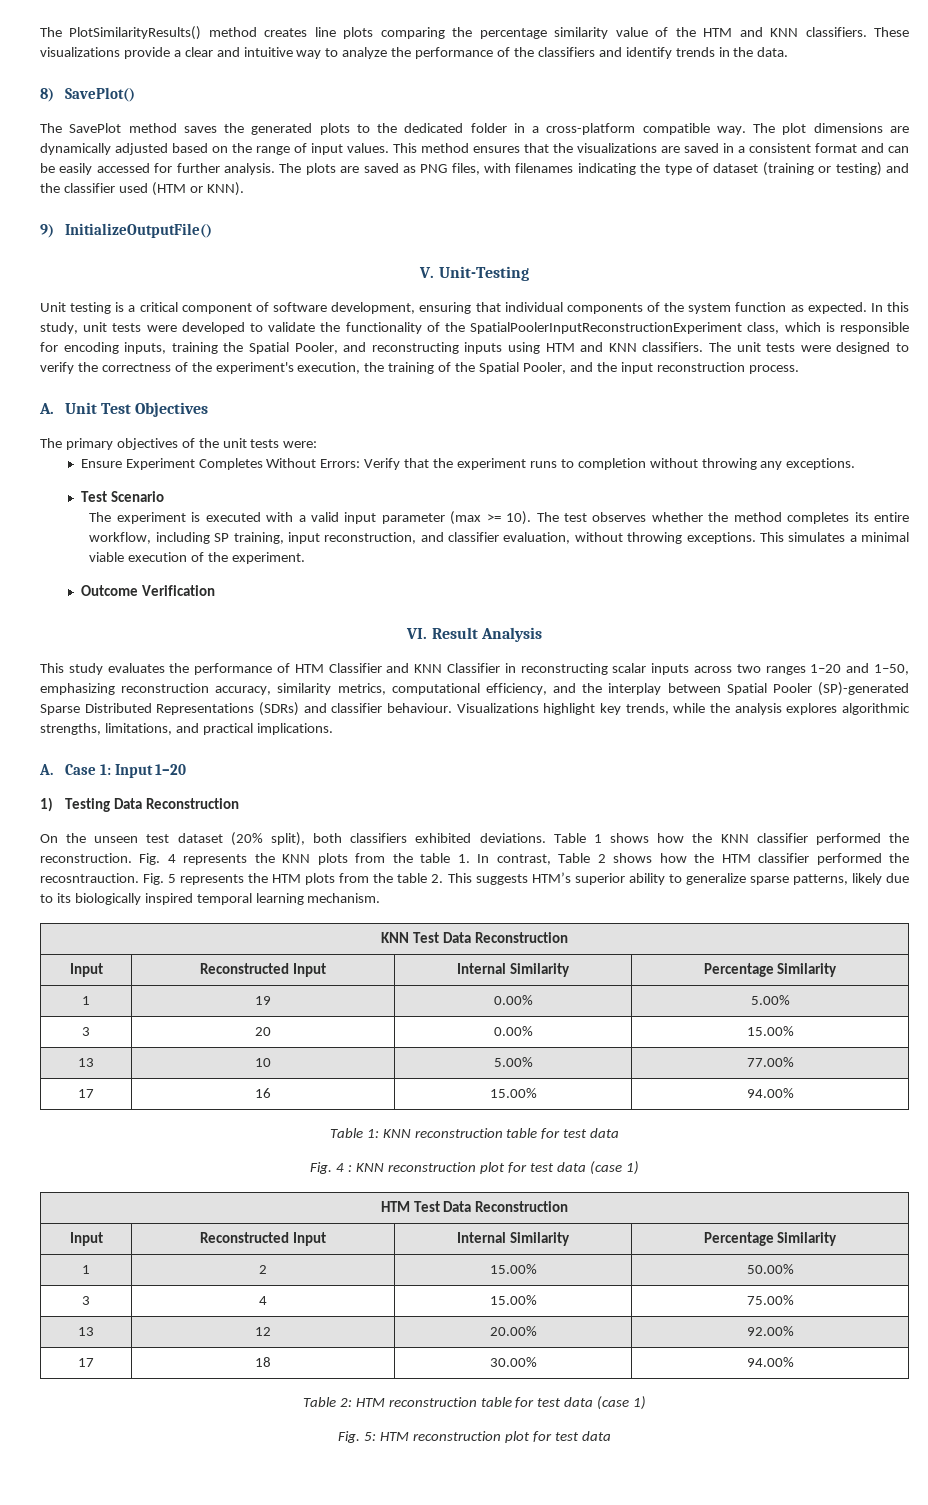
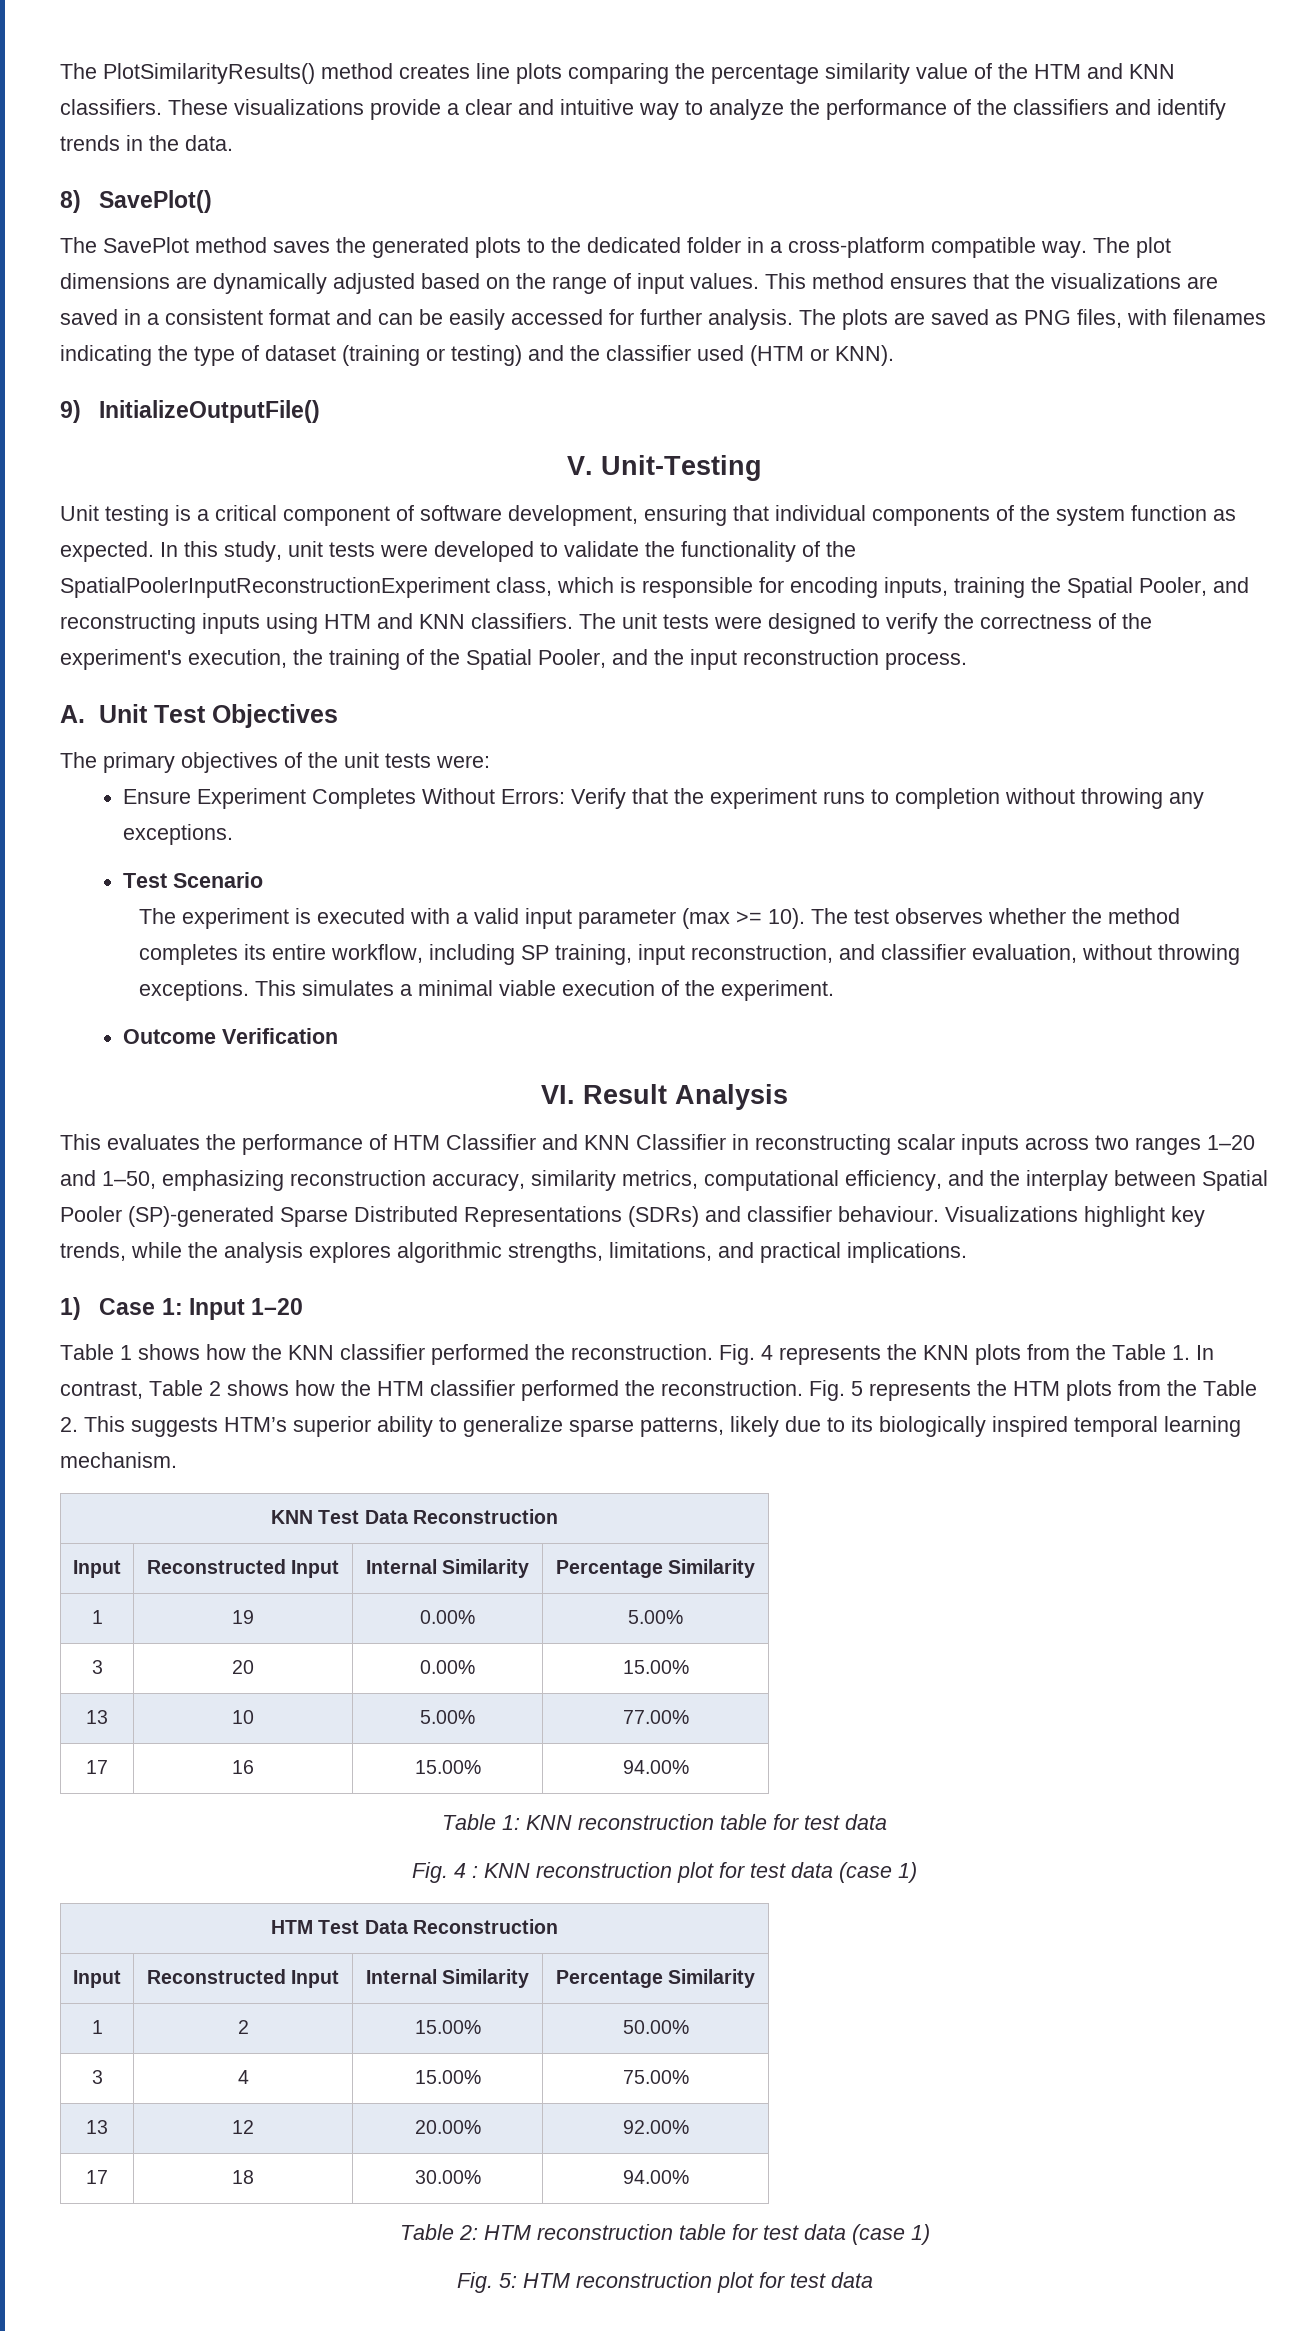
- This study evaluates the performance of HTM Classifier and KNN Classifier in reconstructing scalar inputs across two ranges 1–20 and 1–50, emphasizing reconstruction accuracy, similarity metrics, computational efficiency, and the interplay between Spatial Pooler (SP)-generated Sparse Distributed Representations (SDRs) and classifier behaviour.
+ This evaluates the performance of HTM Classifier and KNN Classifier in reconstructing scalar inputs across two ranges 1–20 and 1–50, emphasizing reconstruction accuracy, similarity metrics, computational efficiency, and the interplay between Spatial Pooler (SP)-generated Sparse Distributed Representations (SDRs) and classifier behaviour.
- A. Case 1: Input 1–20
+ 1) Case 1: Input 1–20
- 1) Testing Data Reconstruction
- On the unseen test dataset (20% split), both classifiers exhibited deviations.
- Fig. 4 represents the KNN plots from the table 1. In contrast, Table 2 shows how the HTM classifier performed the recosntrauction.
+ Fig. 4 represents the KNN plots from the Table 1. In contrast, Table 2 shows how the HTM classifier performed the reconstruction.
- Fig. 5 represents the HTM plots from the table 2. This suggests HTM’s superior ability to generalize sparse patterns, likely due to its biologically inspired temporal learning mechanism.
+ Fig. 5 represents the HTM plots from the Table 2. This suggests HTM’s superior ability to generalize sparse patterns, likely due to its biologically inspired temporal learning mechanism.

